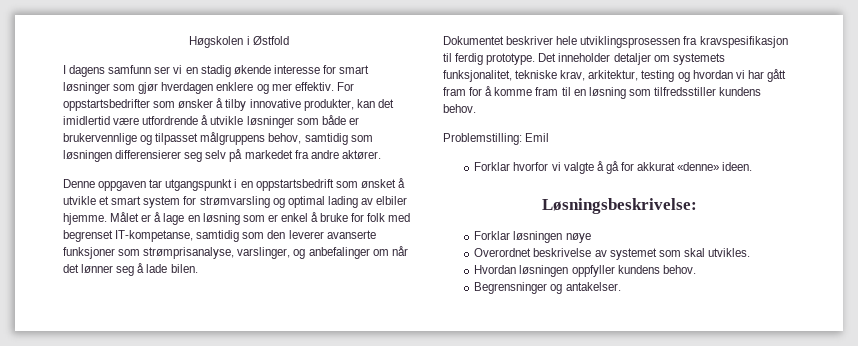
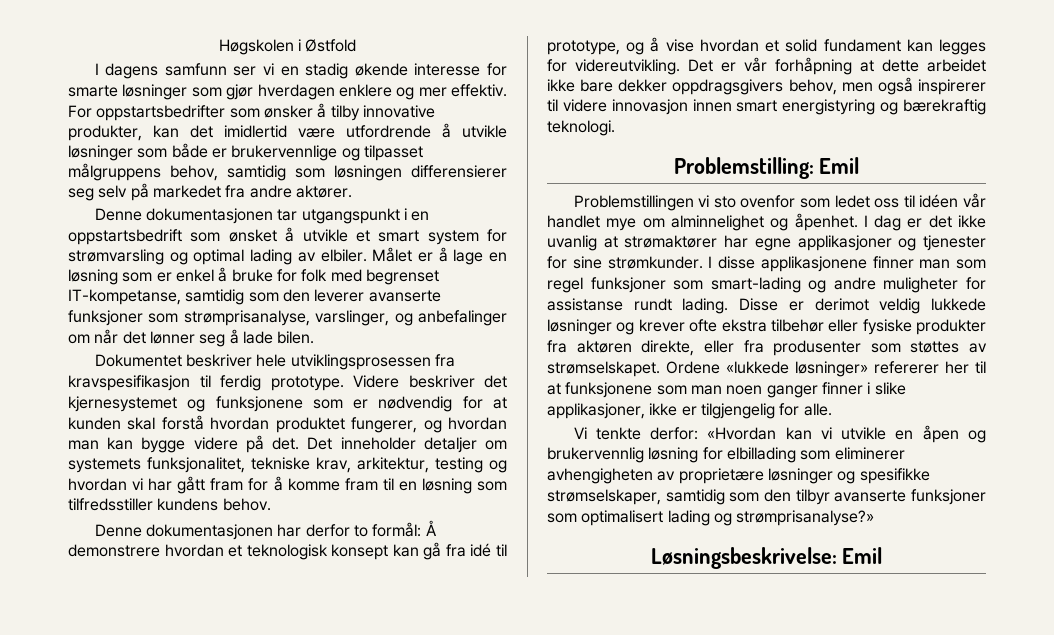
- I dagens samfunn ser vi en stadig økende interesse for smart løsninger som gjør hverdagen enklere og mer effektiv.
+ I dagens samfunn ser vi en stadig økende interesse for smarte løsninger som gjør hverdagen enklere og mer effektiv.
- Denne oppgaven tar utgangspunkt i en oppstartsbedrift som ønsket å utvikle et smart system for strømvarsling og optimal lading av elbiler hjemme.
+ Denne dokumentasjonen tar utgangspunkt i en oppstartsbedrift som ønsket å utvikle et smart system for strømvarsling og optimal lading av elbiler.
+ Videre beskriver det kjernesystemet og funksjonene som er nødvendig for at kunden skal forstå hvordan produktet fungerer, og hvordan man kan bygge videre på det.
+ Denne dokumentasjonen har derfor to formål: Å demonstrere hvordan et teknologisk konsept kan gå fra idé til prototype, og å vise hvordan et solid fundament kan legges for videreutvikling. Det er vår forhåpning at dette arbeidet ikke bare dekker oppdragsgivers behov, men også inspirerer til videre innovasjon innen smart energistyring og bærekraftig teknologi.
  Problemstilling: Emil
- Forklar hvorfor vi valgte å gå for akkurat «denne» ideen.
- Løsningsbeskrivelse:
- Forklar løsningen nøye
- Overordnet beskrivelse av systemet som skal utvikles.
- Hvordan løsningen oppfyller kundens behov.
- Begrensninger og antakelser.
+ Problemstillingen vi sto ovenfor som ledet oss til idéen vår handlet mye om alminnelighet og åpenhet. I dag er det ikke uvanlig at strømaktører har egne applikasjoner og tjenester for sine strømkunder. I disse applikasjonene finner man som regel funksjoner som smart-lading og andre muligheter for assistanse rundt lading. Disse er derimot veldig lukkede løsninger og krever ofte ekstra tilbehør eller fysiske produkter fra aktøren direkte, eller fra produsenter som støttes av strømselskapet. Ordene «lukkede løsninger» refererer her til at funksjonene som man noen ganger finner i slike applikasjoner, ikke er tilgjengelig for alle.
+ Vi tenkte derfor: «Hvordan kan vi utvikle en åpen og brukervennlig løsning for elbillading som eliminerer avhengigheten av proprietære løsninger og spesifikke strømselskaper, samtidig som den tilbyr avanserte funksjoner som optimalisert lading og strømprisanalyse?»
+ Løsningsbeskrivelse: Emil

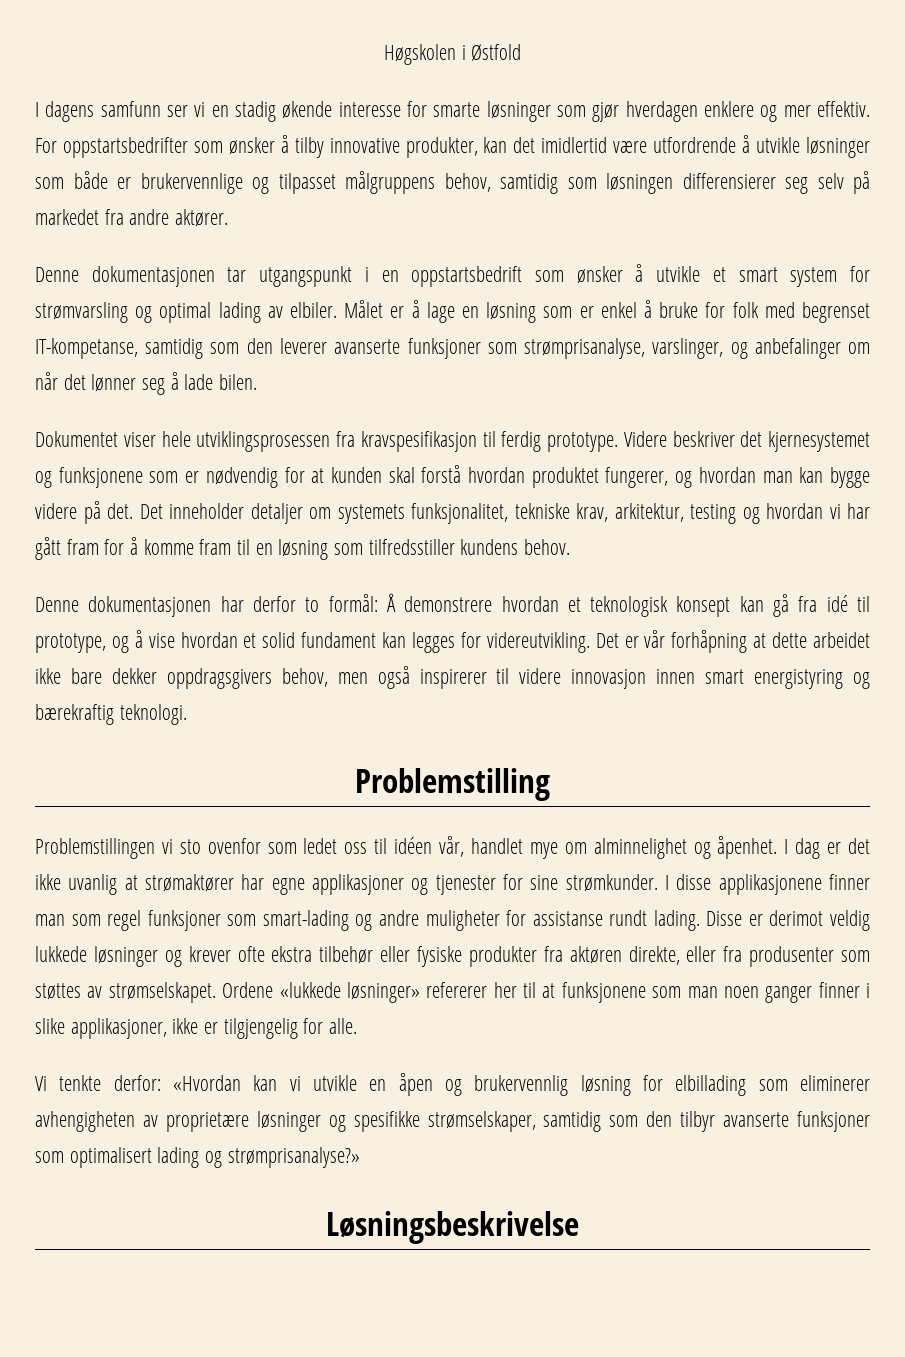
- Denne dokumentasjonen tar utgangspunkt i en oppstartsbedrift som ønsket å utvikle et smart system for strømvarsling og optimal lading av elbiler.
+ Denne dokumentasjonen tar utgangspunkt i en oppstartsbedrift som ønsker å utvikle et smart system for strømvarsling og optimal lading av elbiler.
- Dokumentet beskriver hele utviklingsprosessen fra kravspesifikasjon til ferdig prototype.
+ Dokumentet viser hele utviklingsprosessen fra kravspesifikasjon til ferdig prototype.
- Problemstilling: Emil
+ Problemstilling
- Problemstillingen vi sto ovenfor som ledet oss til idéen vår handlet mye om alminnelighet og åpenhet.
+ Problemstillingen vi sto ovenfor som ledet oss til idéen vår, handlet mye om alminnelighet og åpenhet.
- Løsningsbeskrivelse: Emil
+ Løsningsbeskrivelse

